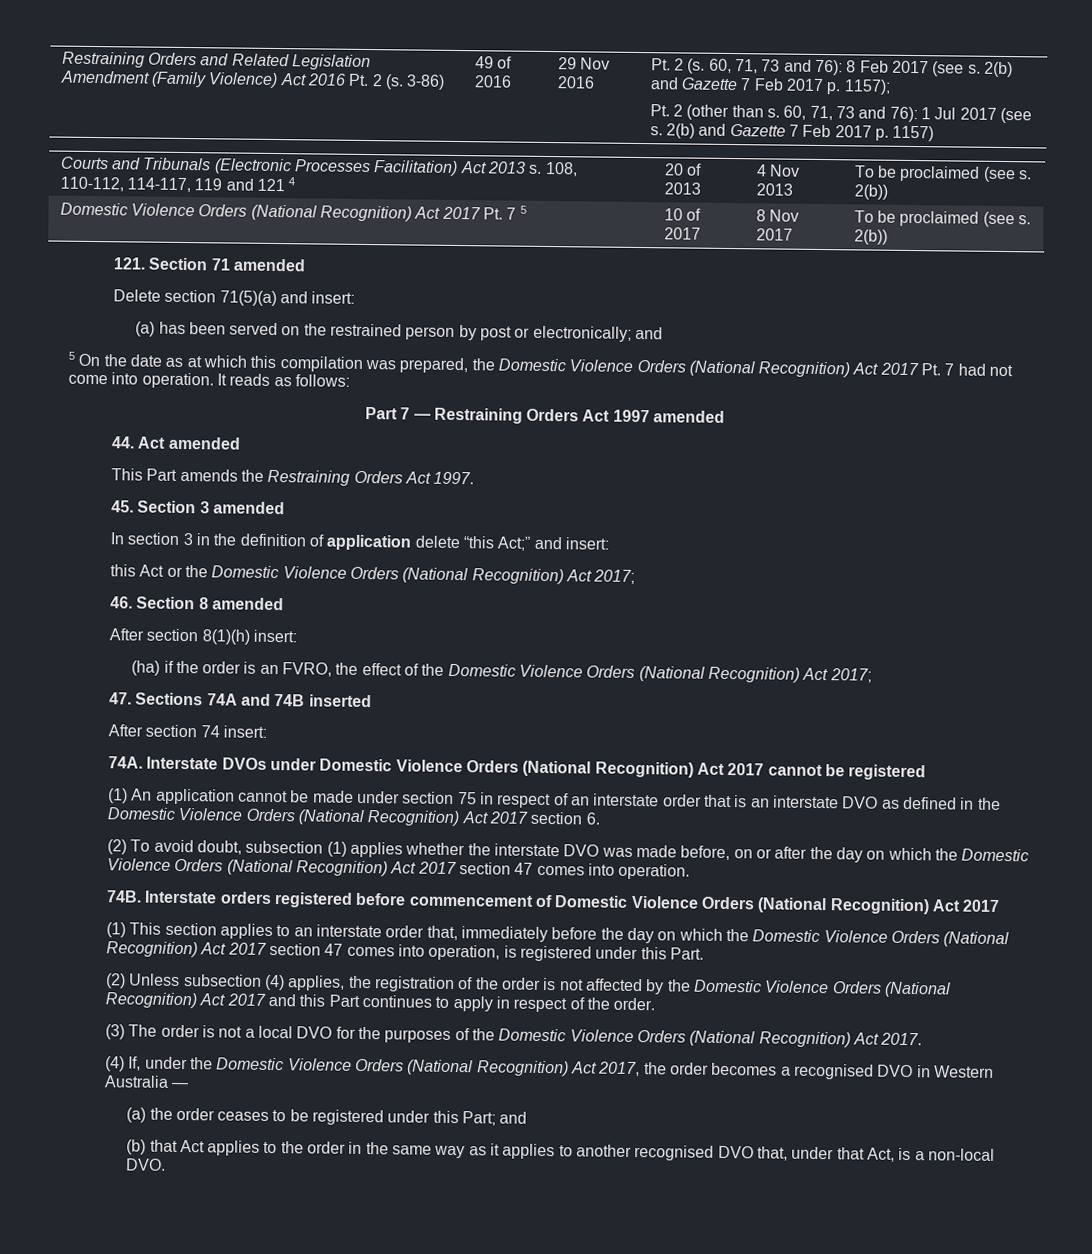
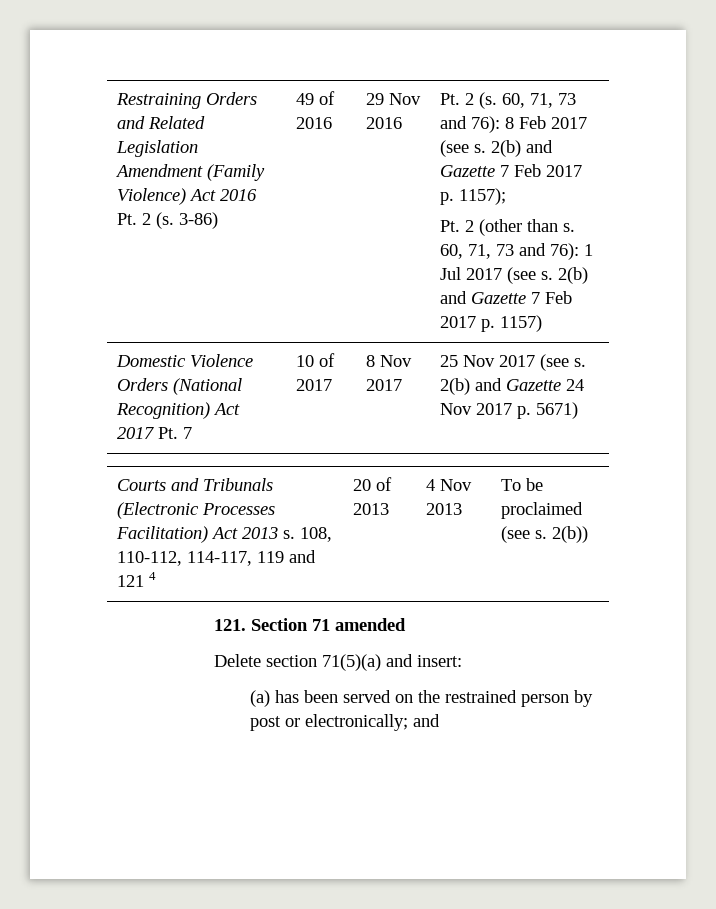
+ Domestic Violence Orders (National Recognition) Act 2017 Pt. 7 | 10 of 2017 | 8 Nov 2017 | 25 Nov 2017 (see s. 2(b) and Gazette 24 Nov 2017 p. 5671)
- Domestic Violence Orders (National Recognition) Act 2017 Pt. 7 5 | 10 of 2017 | 8 Nov 2017 | To be proclaimed (see s. 2(b))
- 5 On the date as at which this compilation was prepared, the Domestic Violence Orders (National Recognition) Act 2017 Pt. 7 had not come into operation. It reads as follows:
- Part 7 — Restraining Orders Act 1997 amended
- 44. Act amended
- This Part amends the Restraining Orders Act 1997.
- 45. Section 3 amended
- In section 3 in the definition of application delete “this Act;” and insert:
- this Act or the Domestic Violence Orders (National Recognition) Act 2017;
- 46. Section 8 amended
- After section 8(1)(h) insert:
- (ha) if the order is an FVRO, the effect of the Domestic Violence Orders (National Recognition) Act 2017;
- 47. Sections 74A and 74B inserted
- After section 74 insert:
- 74A. Interstate DVOs under Domestic Violence Orders (National Recognition) Act 2017 cannot be registered
- (1) An application cannot be made under section 75 in respect of an interstate order that is an interstate DVO as defined in the Domestic Violence Orders (National Recognition) Act 2017 section 6.
- (2) To avoid doubt, subsection (1) applies whether the interstate DVO was made before, on or after the day on which the Domestic Violence Orders (National Recognition) Act 2017 section 47 comes into operation.
- 74B. Interstate orders registered before commencement of Domestic Violence Orders (National Recognition) Act 2017
- (1) This section applies to an interstate order that, immediately before the day on which the Domestic Violence Orders (National Recognition) Act 2017 section 47 comes into operation, is registered under this Part.
- (2) Unless subsection (4) applies, the registration of the order is not affected by the Domestic Violence Orders (National Recognition) Act 2017 and this Part continues to apply in respect of the order.
- (3) The order is not a local DVO for the purposes of the Domestic Violence Orders (National Recognition) Act 2017.
- (4) If, under the Domestic Violence Orders (National Recognition) Act 2017, the order becomes a recognised DVO in Western Australia —
- (a) the order ceases to be registered under this Part; and
- (b) that Act applies to the order in the same way as it applies to another recognised DVO that, under that Act, is a non-local DVO.

